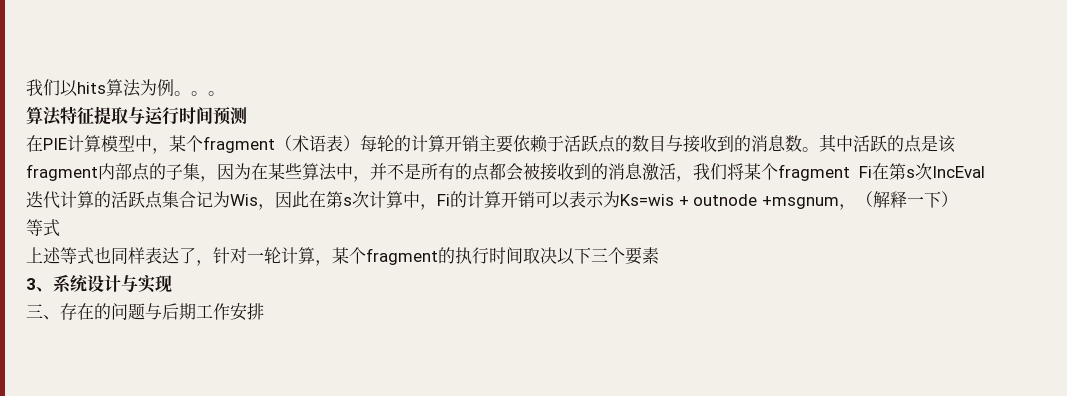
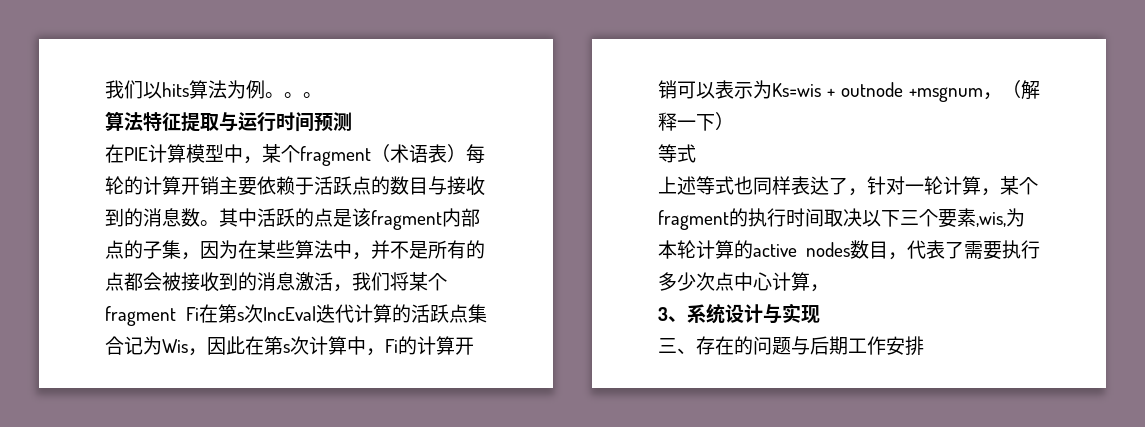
- 上述等式也同样表达了，针对一轮计算，某个fragment的执行时间取决以下三个要素
+ 上述等式也同样表达了，针对一轮计算，某个fragment的执行时间取决以下三个要素,wis,为本轮计算的active nodes数目，代表了需要执行多少次点中心计算，

